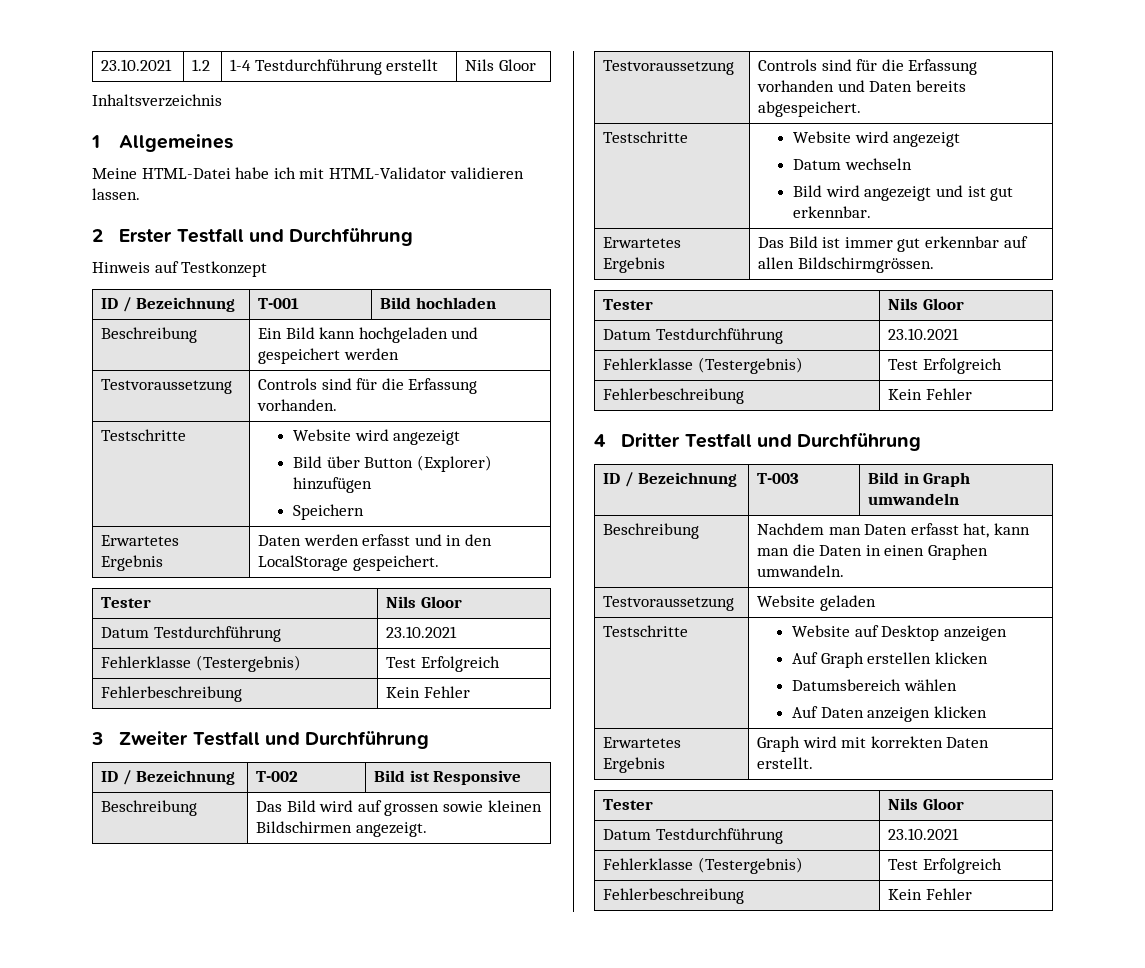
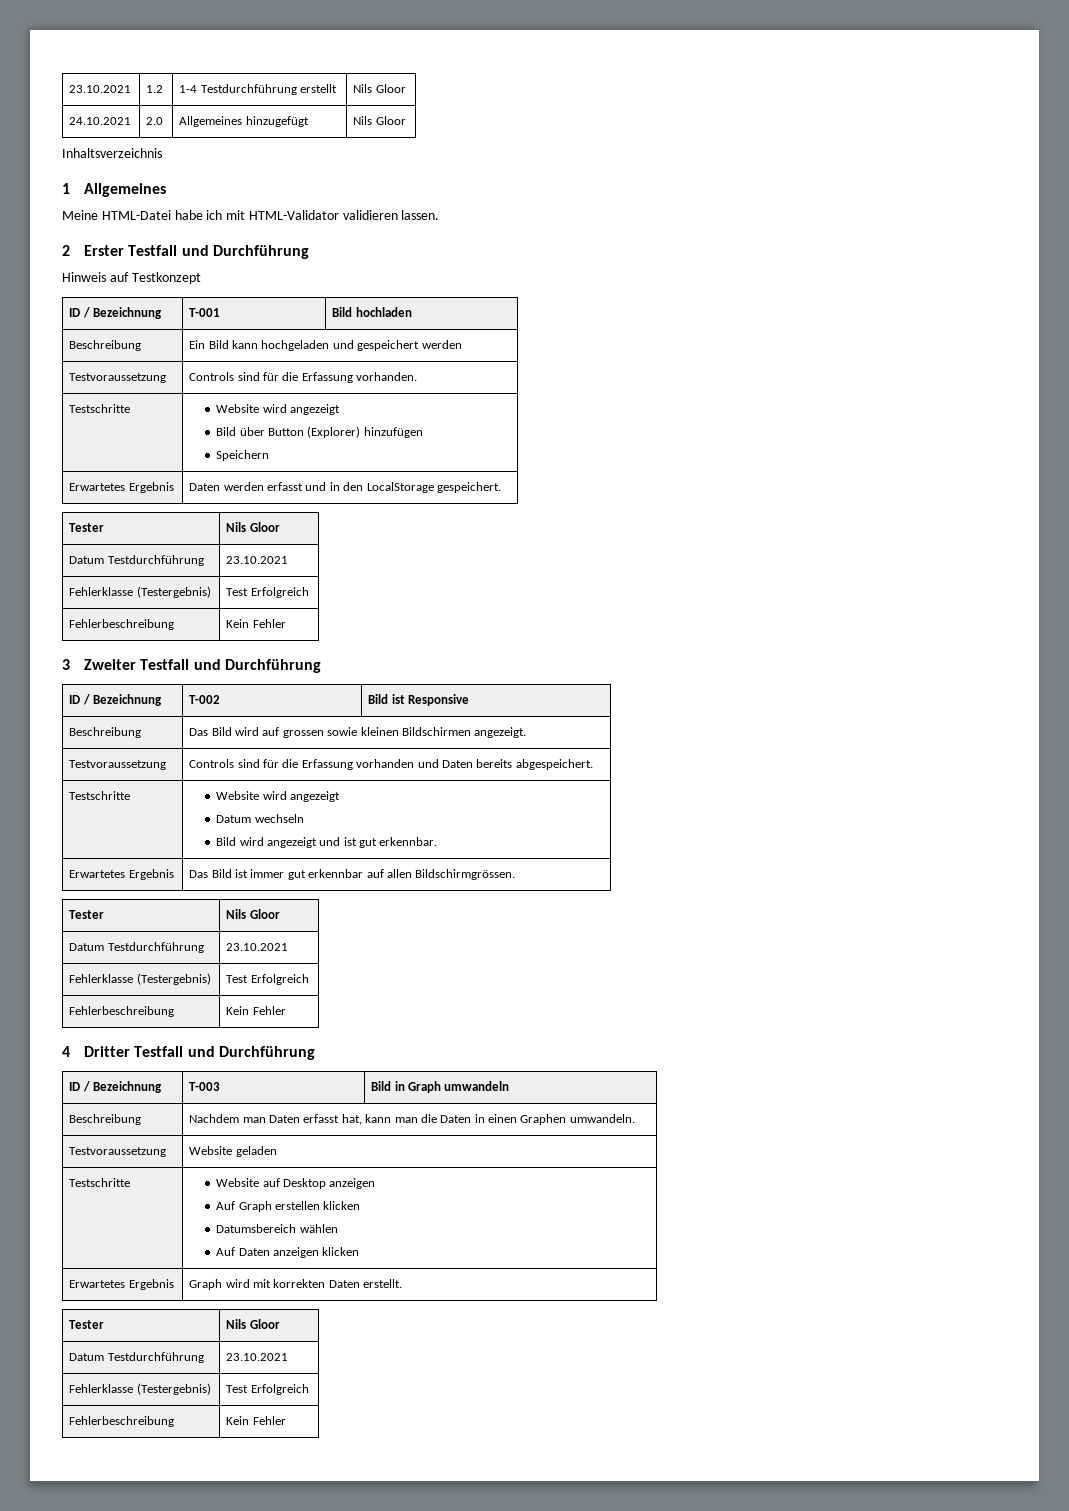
+ 24.10.2021 | 2.0 | Allgemeines hinzugefügt | Nils Gloor

